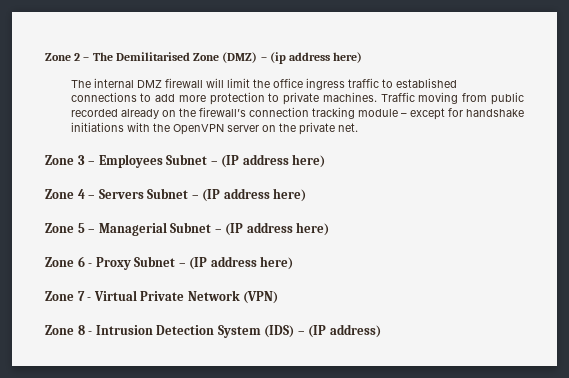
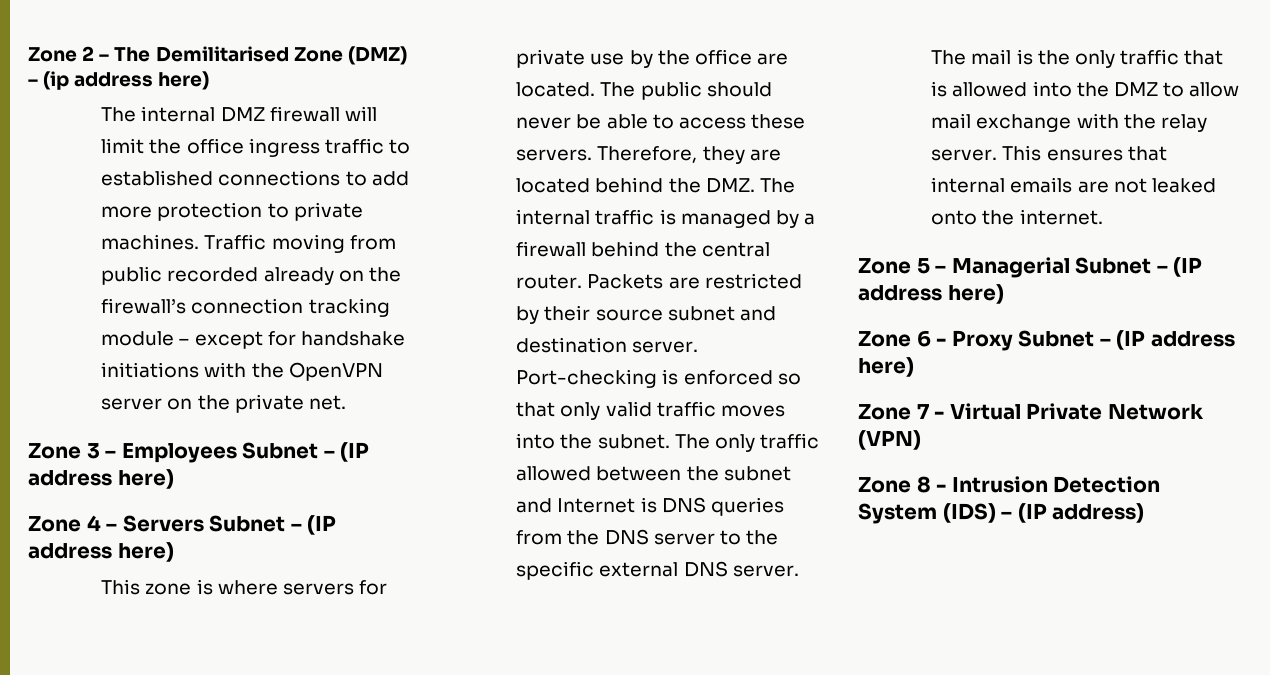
+ This zone is where servers for private use by the office are located. The public should never be able to access these servers. Therefore, they are located behind the DMZ. The internal traffic is managed by a firewall behind the central router. Packets are restricted by their source subnet and destination server. Port-checking is enforced so that only valid traffic moves into the subnet. The only traffic allowed between the subnet and Internet is DNS queries from the DNS server to the specific external DNS server. The mail is the only traffic that is allowed into the DMZ to allow mail exchange with the relay server. This ensures that internal emails are not leaked onto the internet.

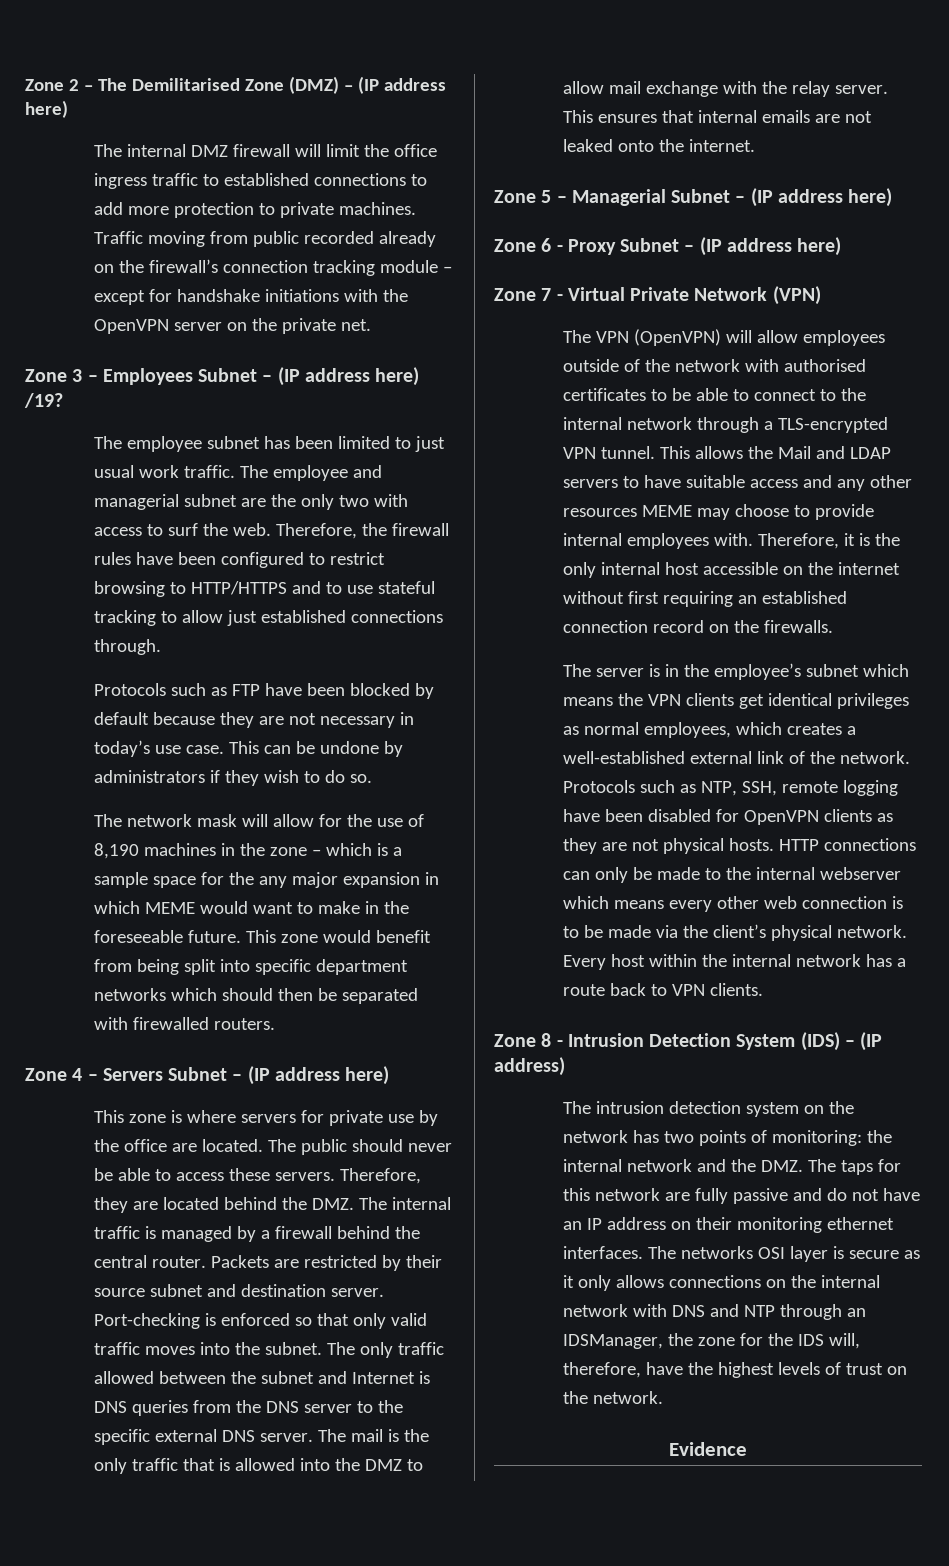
- Zone 2 – The Demilitarised Zone (DMZ) – (ip address here)
+ Zone 2 – The Demilitarised Zone (DMZ) – (IP address here)
- Zone 3 – Employees Subnet – (IP address here)
+ Zone 3 – Employees Subnet – (IP address here) /19?
+ The employee subnet has been limited to just usual work traffic. The employee and managerial subnet are the only two with access to surf the web. Therefore, the firewall rules have been configured to restrict browsing to HTTP/HTTPS and to use stateful tracking to allow just established connections through.
+ Protocols such as FTP have been blocked by default because they are not necessary in today’s use case. This can be undone by administrators if they wish to do so.
+ The network mask will allow for the use of 8,190 machines in the zone – which is a sample space for the any major expansion in which MEME would want to make in the foreseeable future. This zone would benefit from being split into specific department networks which should then be separated with firewalled routers.
+ The VPN (OpenVPN) will allow employees outside of the network with authorised certificates to be able to connect to the internal network through a TLS-encrypted VPN tunnel. This allows the Mail and LDAP servers to have suitable access and any other resources MEME may choose to provide internal employees with. Therefore, it is the only internal host accessible on the internet without first requiring an established connection record on the firewalls.
+ The server is in the employee’s subnet which means the VPN clients get identical privileges as normal employees, which creates a well-established external link of the network. Protocols such as NTP, SSH, remote logging have been disabled for OpenVPN clients as they are not physical hosts. HTTP connections can only be made to the internal webserver which means every other web connection is to be made via the client’s physical network. Every host within the internal network has a route back to VPN clients.
+ The intrusion detection system on the network has two points of monitoring: the internal network and the DMZ. The taps for this network are fully passive and do not have an IP address on their monitoring ethernet interfaces. The networks OSI layer is secure as it only allows connections on the internal network with DNS and NTP through an IDSManager, the zone for the IDS will, therefore, have the highest levels of trust on the network.
+ Evidence

